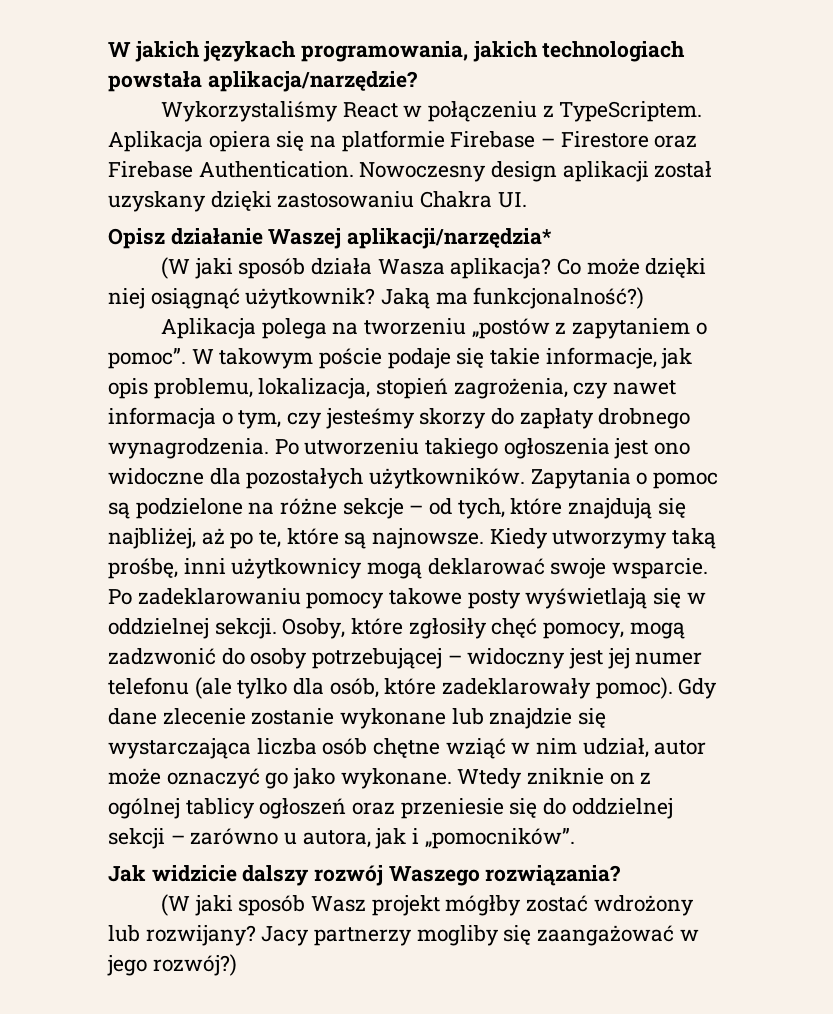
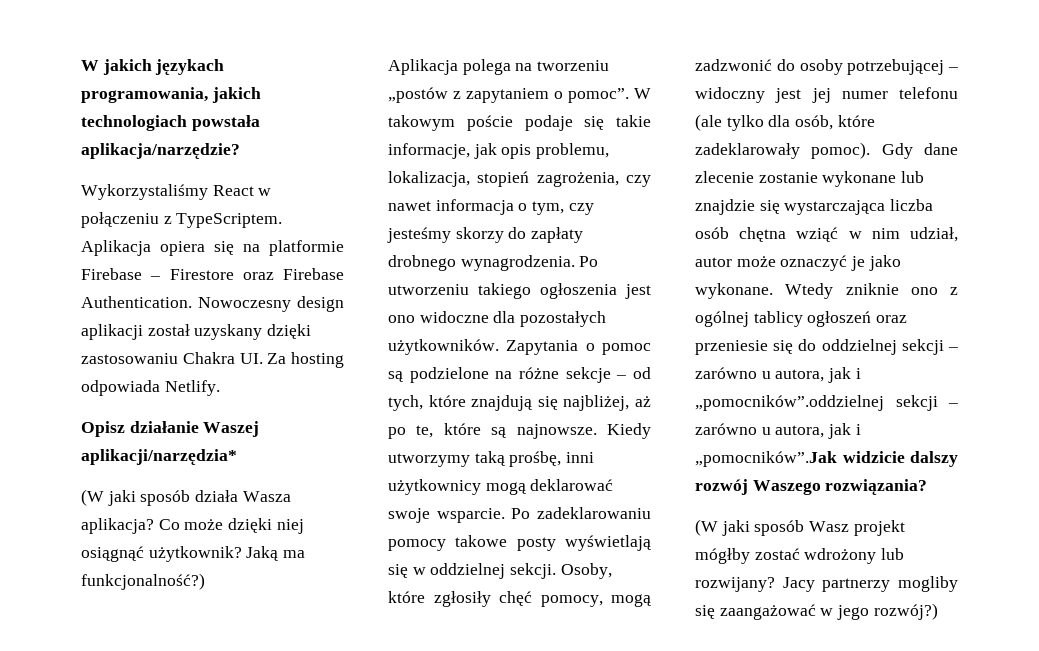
- Nowoczesny design aplikacji został uzyskany dzięki zastosowaniu Chakra UI.
+ Nowoczesny design aplikacji został uzyskany dzięki zastosowaniu Chakra UI. Za hosting odpowiada Netlify.
- Gdy dane zlecenie zostanie wykonane lub znajdzie się wystarczająca liczba osób chętne wziąć w nim udział, autor może oznaczyć go jako wykonane.
+ Gdy dane zlecenie zostanie wykonane lub znajdzie się wystarczająca liczba osób chętna wziąć w nim udział, autor może oznaczyć je jako wykonane.
- Wtedy zniknie on z ogólnej tablicy ogłoszeń oraz przeniesie się do oddzielnej sekcji – zarówno u autora, jak i „pomocników”.
- Jak widzicie dalszy rozwój Waszego rozwiązania?
+ Wtedy zniknie ono z ogólnej tablicy ogłoszeń oraz przeniesie się do oddzielnej sekcji – zarówno u autora, jak i „pomocników”.oddzielnej sekcji – zarówno u autora, jak i „pomocników”.Jak widzicie dalszy rozwój Waszego rozwiązania?

